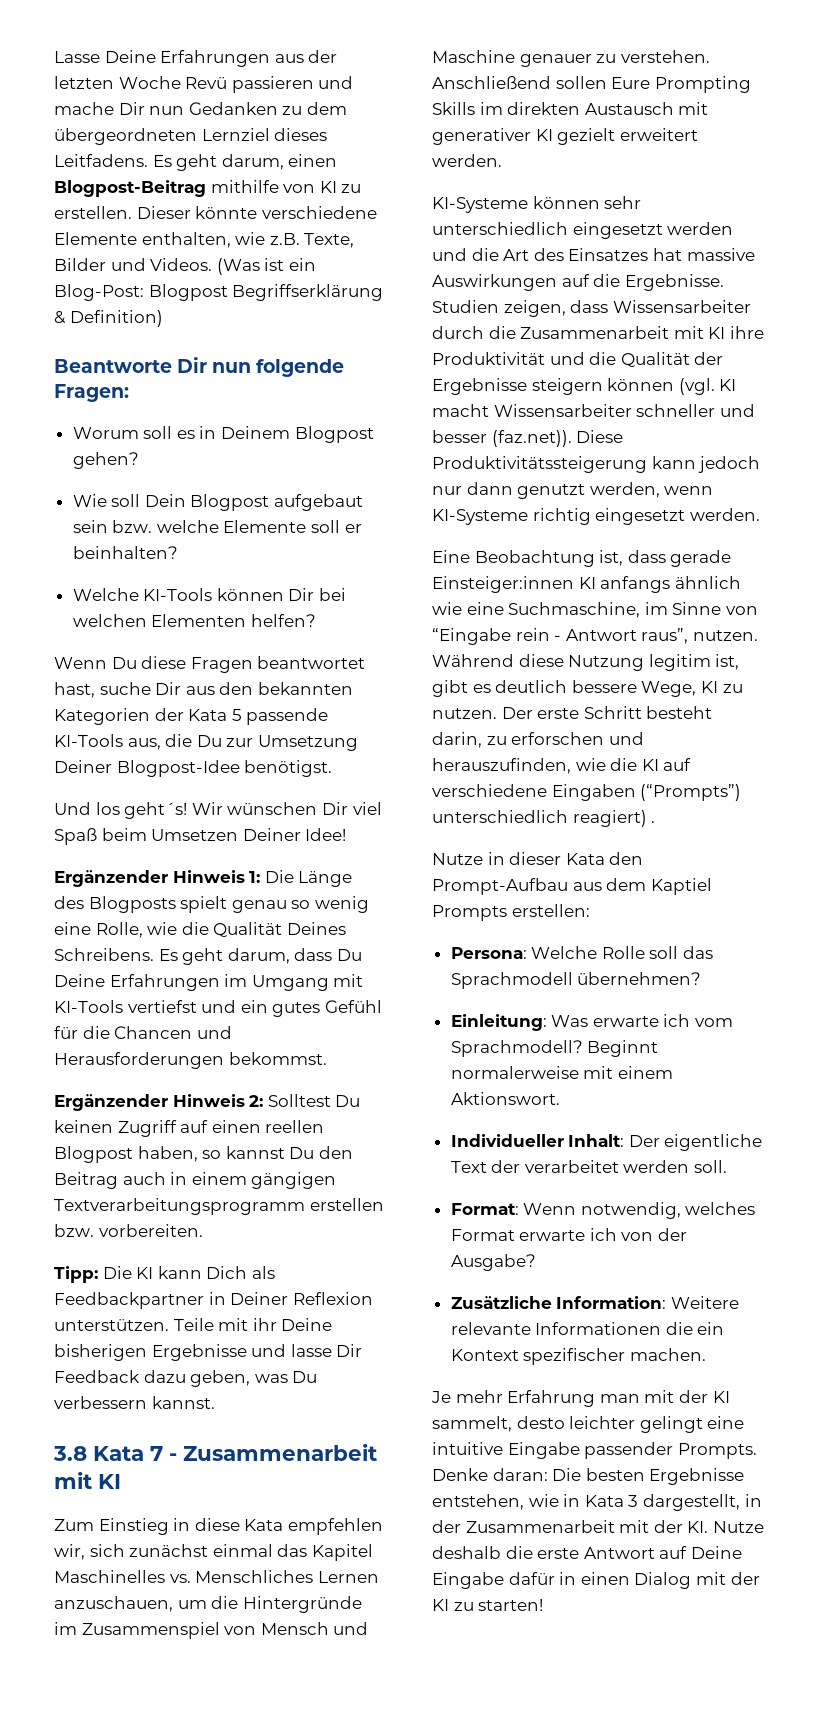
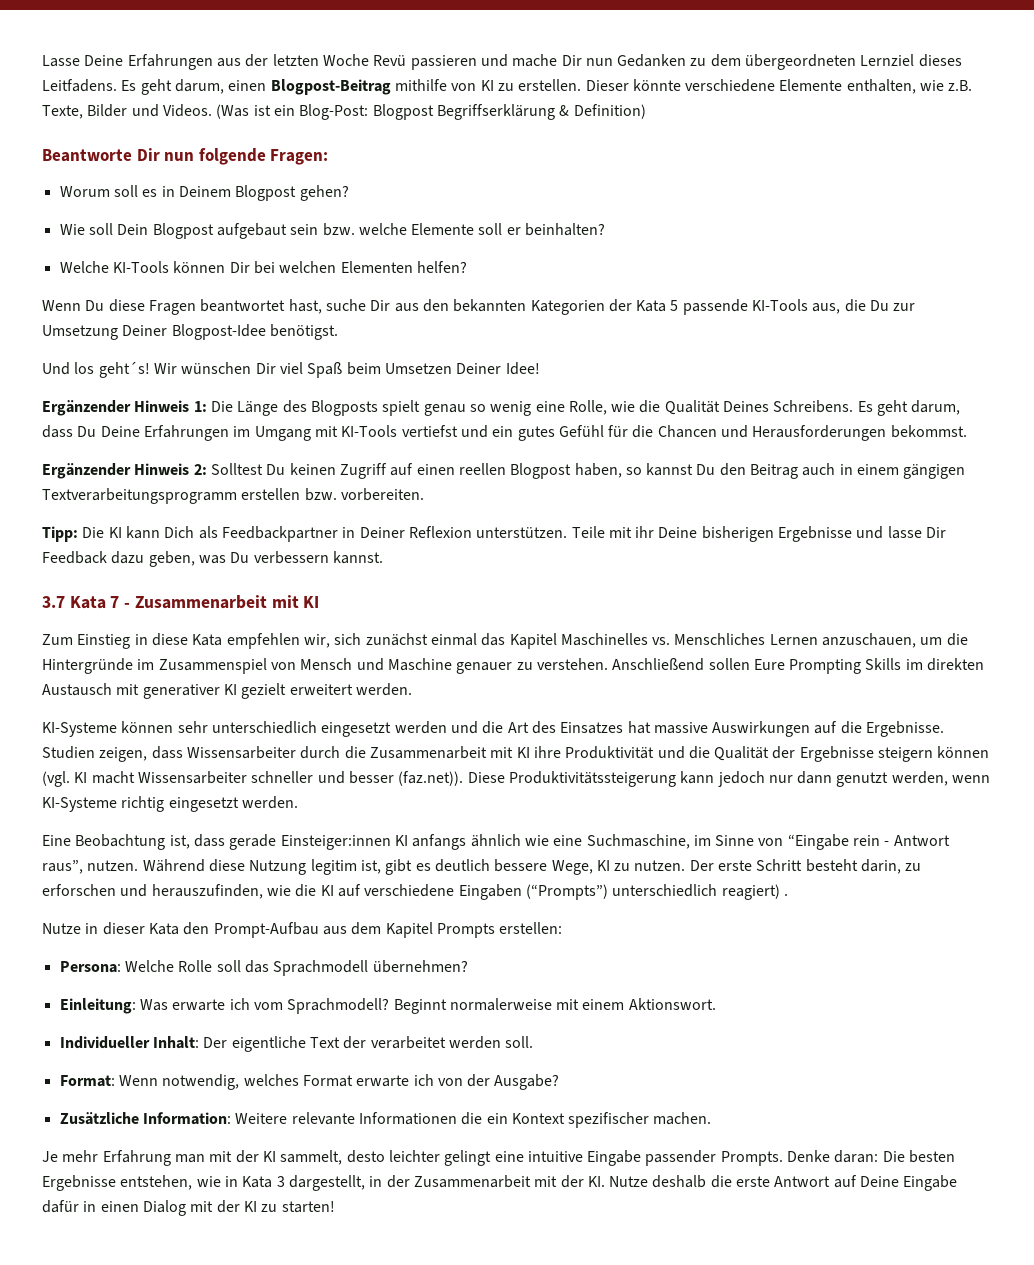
- 3.8 Kata 7 - Zusammenarbeit mit KI
+ 3.7 Kata 7 - Zusammenarbeit mit KI
- Nutze in dieser Kata den Prompt-Aufbau aus dem Kaptiel Prompts erstellen:
+ Nutze in dieser Kata den Prompt-Aufbau aus dem Kapitel Prompts erstellen:

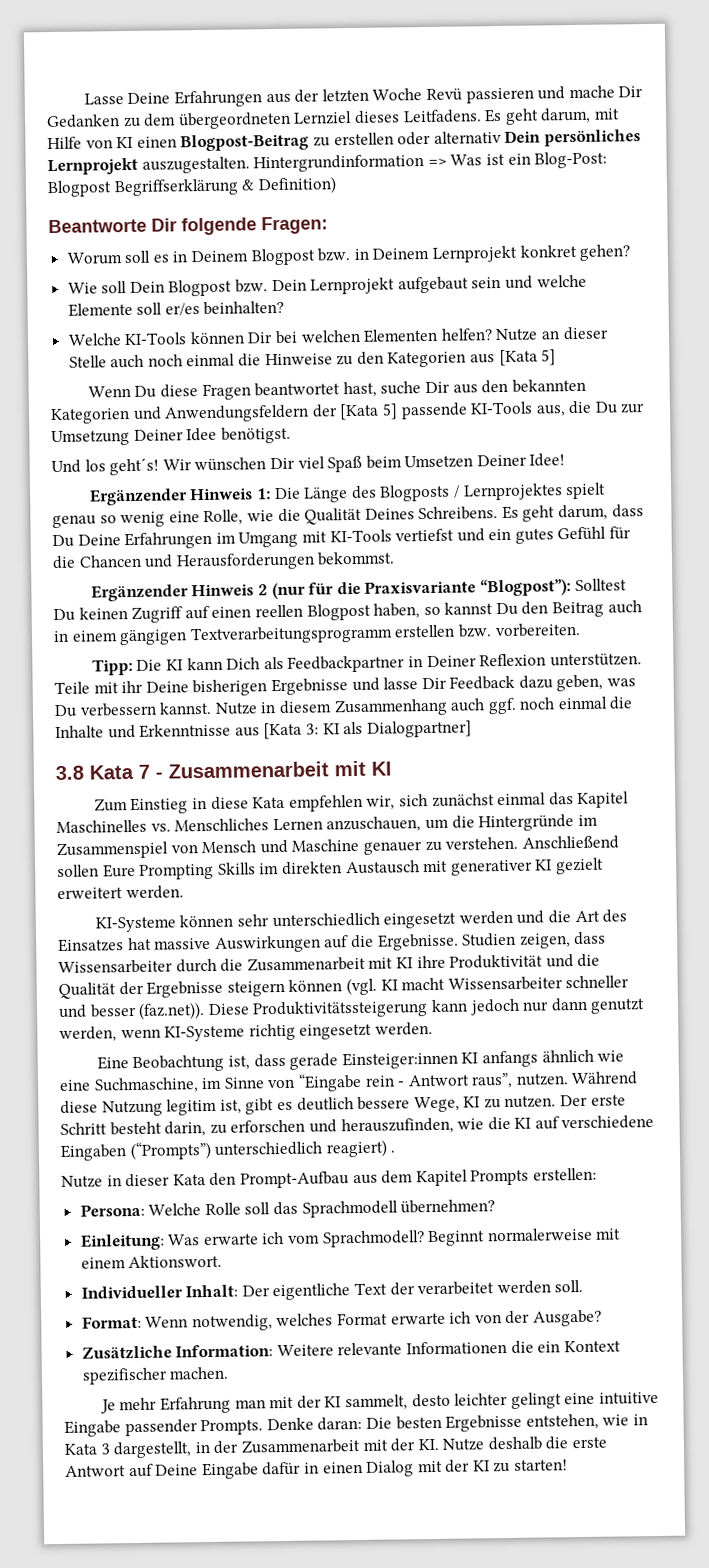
- Lasse Deine Erfahrungen aus der letzten Woche Revü passieren und mache Dir nun Gedanken zu dem übergeordneten Lernziel dieses Leitfadens.
+ Lasse Deine Erfahrungen aus der letzten Woche Revü passieren und mache Dir Gedanken zu dem übergeordneten Lernziel dieses Leitfadens.
- Es geht darum, einen Blogpost-Beitrag mithilfe von KI zu erstellen. Dieser könnte verschiedene Elemente enthalten, wie z.B. Texte, Bilder und Videos. (Was ist ein Blog-Post: Blogpost Begriffserklärung & Definition)
+ Es geht darum, mit Hilfe von KI einen Blogpost-Beitrag zu erstellen oder alternativ Dein persönliches Lernprojekt auszugestalten. Hintergrundinformation => Was ist ein Blog-Post: Blogpost Begriffserklärung & Definition)
- Beantworte Dir nun folgende Fragen:
+ Beantworte Dir folgende Fragen:
- Worum soll es in Deinem Blogpost gehen?
+ Worum soll es in Deinem Blogpost bzw. in Deinem Lernprojekt konkret gehen?
- Wie soll Dein Blogpost aufgebaut sein bzw. welche Elemente soll er beinhalten?
+ Wie soll Dein Blogpost bzw. Dein Lernprojekt aufgebaut sein und welche Elemente soll er/es beinhalten?
+ Nutze an dieser Stelle auch noch einmal die Hinweise zu den Kategorien aus [Kata 5]
- Wenn Du diese Fragen beantwortet hast, suche Dir aus den bekannten Kategorien der Kata 5 passende KI-Tools aus, die Du zur Umsetzung Deiner Blogpost-Idee benötigst.
+ Wenn Du diese Fragen beantwortet hast, suche Dir aus den bekannten Kategorien und Anwendungsfeldern der [Kata 5] passende KI-Tools aus, die Du zur Umsetzung Deiner Idee benötigst.
- Ergänzender Hinweis 1: Die Länge des Blogposts spielt genau so wenig eine Rolle, wie die Qualität Deines Schreibens.
+ Ergänzender Hinweis 1: Die Länge des Blogposts / Lernprojektes spielt genau so wenig eine Rolle, wie die Qualität Deines Schreibens.
- Ergänzender Hinweis 2: Solltest Du keinen Zugriff auf einen reellen Blogpost haben, so kannst Du den Beitrag auch in einem gängigen Textverarbeitungsprogramm erstellen bzw. vorbereiten.
+ Ergänzender Hinweis 2 (nur für die Praxisvariante “Blogpost”): Solltest Du keinen Zugriff auf einen reellen Blogpost haben, so kannst Du den Beitrag auch in einem gängigen Textverarbeitungsprogramm erstellen bzw. vorbereiten.
- Teile mit ihr Deine bisherigen Ergebnisse und lasse Dir Feedback dazu geben, was Du verbessern kannst.
- 3.7 Kata 7 - Zusammenarbeit mit KI
+ Teile mit ihr Deine bisherigen Ergebnisse und lasse Dir Feedback dazu geben, was Du verbessern kannst. Nutze in diesem Zusammenhang auch ggf. noch einmal die Inhalte und Erkenntnisse aus [Kata 3: KI als Dialogpartner]
+ 3.8 Kata 7 - Zusammenarbeit mit KI

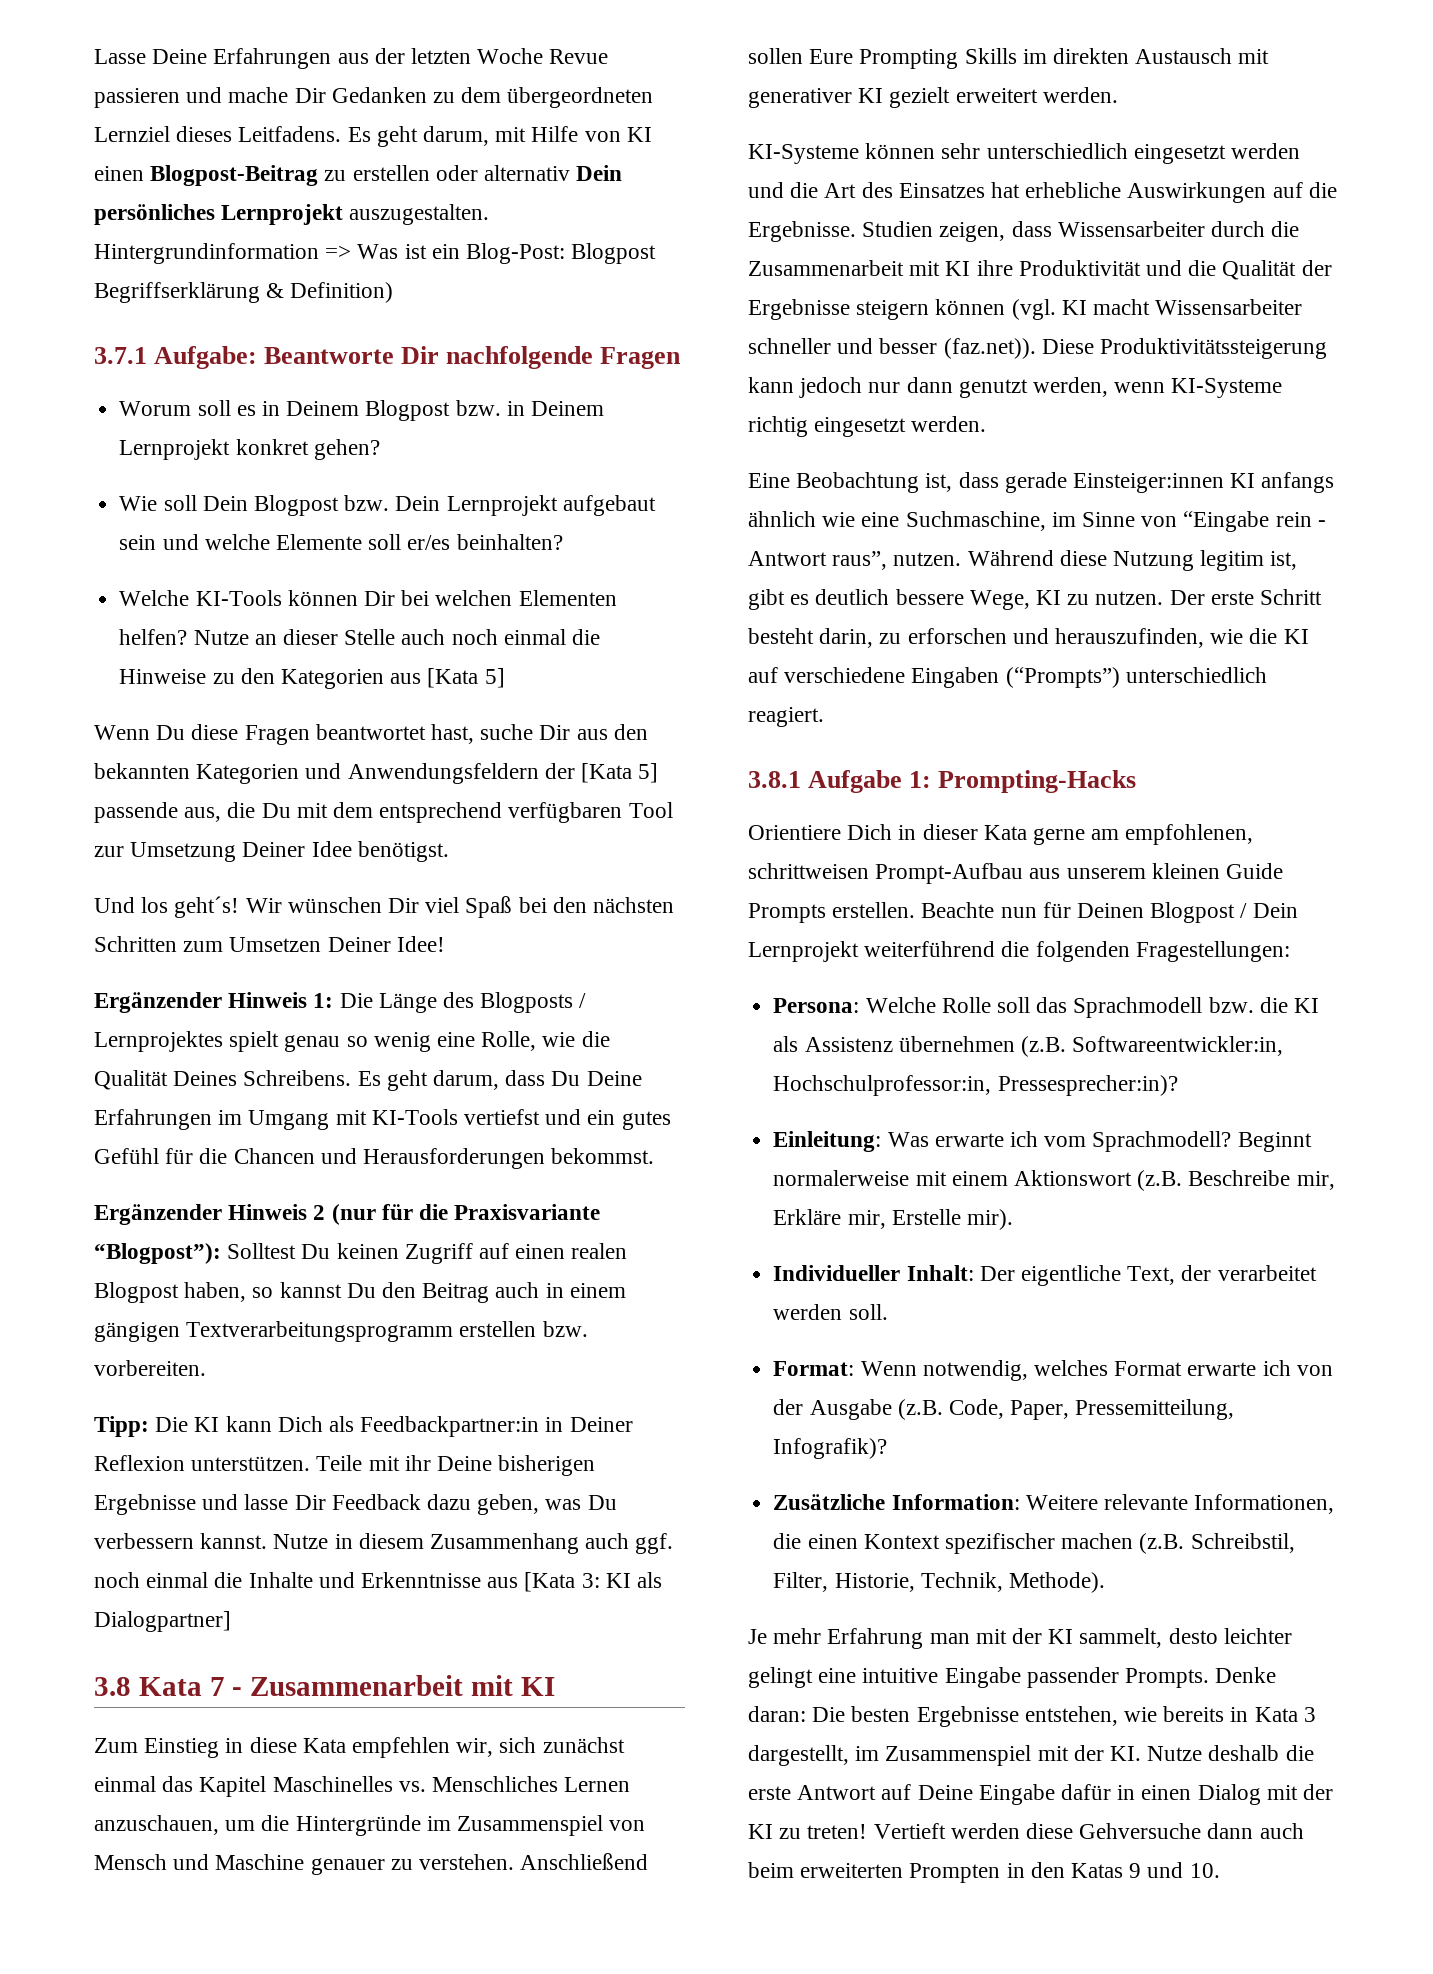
- Lasse Deine Erfahrungen aus der letzten Woche Revü passieren und mache Dir Gedanken zu dem übergeordneten Lernziel dieses Leitfadens.
+ Lasse Deine Erfahrungen aus der letzten Woche Revue passieren und mache Dir Gedanken zu dem übergeordneten Lernziel dieses Leitfadens.
- Beantworte Dir folgende Fragen:
+ 3.7.1 Aufgabe: Beantworte Dir nachfolgende Fragen
- Wenn Du diese Fragen beantwortet hast, suche Dir aus den bekannten Kategorien und Anwendungsfeldern der [Kata 5] passende KI-Tools aus, die Du zur Umsetzung Deiner Idee benötigst.
+ Wenn Du diese Fragen beantwortet hast, suche Dir aus den bekannten Kategorien und Anwendungsfeldern der [Kata 5] passende aus, die Du mit dem entsprechend verfügbaren Tool zur Umsetzung Deiner Idee benötigst.
- Wir wünschen Dir viel Spaß beim Umsetzen Deiner Idee!
+ Wir wünschen Dir viel Spaß bei den nächsten Schritten zum Umsetzen Deiner Idee!
- Ergänzender Hinweis 2 (nur für die Praxisvariante “Blogpost”): Solltest Du keinen Zugriff auf einen reellen Blogpost haben, so kannst Du den Beitrag auch in einem gängigen Textverarbeitungsprogramm erstellen bzw. vorbereiten.
+ Ergänzender Hinweis 2 (nur für die Praxisvariante “Blogpost”): Solltest Du keinen Zugriff auf einen realen Blogpost haben, so kannst Du den Beitrag auch in einem gängigen Textverarbeitungsprogramm erstellen bzw. vorbereiten.
- Tipp: Die KI kann Dich als Feedbackpartner in Deiner Reflexion unterstützen.
+ Tipp: Die KI kann Dich als Feedbackpartner:in in Deiner Reflexion unterstützen.
- KI-Systeme können sehr unterschiedlich eingesetzt werden und die Art des Einsatzes hat massive Auswirkungen auf die Ergebnisse.
+ KI-Systeme können sehr unterschiedlich eingesetzt werden und die Art des Einsatzes hat erhebliche Auswirkungen auf die Ergebnisse.
- Der erste Schritt besteht darin, zu erforschen und herauszufinden, wie die KI auf verschiedene Eingaben (“Prompts”) unterschiedlich reagiert) .
- Nutze in dieser Kata den Prompt-Aufbau aus dem Kapitel Prompts erstellen:
+ Der erste Schritt besteht darin, zu erforschen und herauszufinden, wie die KI auf verschiedene Eingaben (“Prompts”) unterschiedlich reagiert.
+ 3.8.1 Aufgabe 1: Prompting-Hacks
+ Orientiere Dich in dieser Kata gerne am empfohlenen, schrittweisen Prompt-Aufbau aus unserem kleinen Guide Prompts erstellen. Beachte nun für Deinen Blogpost / Dein Lernprojekt weiterführend die folgenden Fragestellungen:
- Persona: Welche Rolle soll das Sprachmodell übernehmen?
+ Persona: Welche Rolle soll das Sprachmodell bzw. die KI als Assistenz übernehmen (z.B. Softwareentwickler:in, Hochschulprofessor:in, Pressesprecher:in)?
- Beginnt normalerweise mit einem Aktionswort.
+ Beginnt normalerweise mit einem Aktionswort (z.B. Beschreibe mir, Erkläre mir, Erstelle mir).
- Individueller Inhalt: Der eigentliche Text der verarbeitet werden soll.
+ Individueller Inhalt: Der eigentliche Text, der verarbeitet werden soll.
- Format: Wenn notwendig, welches Format erwarte ich von der Ausgabe?
- Zusätzliche Information: Weitere relevante Informationen die ein Kontext spezifischer machen.
+ Format: Wenn notwendig, welches Format erwarte ich von der Ausgabe (z.B. Code, Paper, Pressemitteilung, Infografik)?
+ Zusätzliche Information: Weitere relevante Informationen, die einen Kontext spezifischer machen (z.B. Schreibstil, Filter, Historie, Technik, Methode).
- Denke daran: Die besten Ergebnisse entstehen, wie in Kata 3 dargestellt, in der Zusammenarbeit mit der KI. Nutze deshalb die erste Antwort auf Deine Eingabe dafür in einen Dialog mit der KI zu starten!
+ Denke daran: Die besten Ergebnisse entstehen, wie bereits in Kata 3 dargestellt, im Zusammenspiel mit der KI. Nutze deshalb die erste Antwort auf Deine Eingabe dafür in einen Dialog mit der KI zu treten! Vertieft werden diese Gehversuche dann auch beim erweiterten Prompten in den Katas 9 und 10.

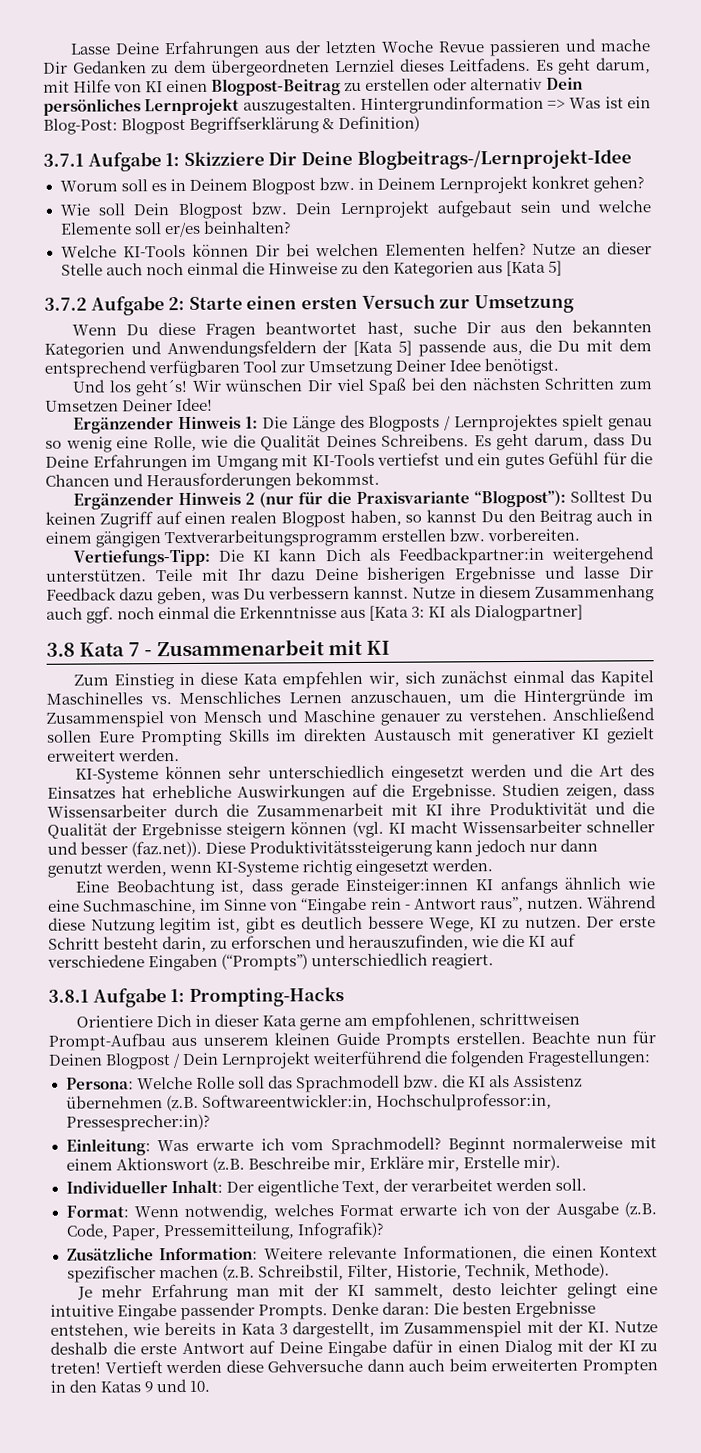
- 3.7.1 Aufgabe: Beantworte Dir nachfolgende Fragen
+ 3.7.1 Aufgabe 1: Skizziere Dir Deine Blogbeitrags-/Lernprojekt-Idee
+ 3.7.2 Aufgabe 2: Starte einen ersten Versuch zur Umsetzung
- Tipp: Die KI kann Dich als Feedbackpartner:in in Deiner Reflexion unterstützen.
+ Vertiefungs-Tipp: Die KI kann Dich als Feedbackpartner:in weitergehend unterstützen.
- Teile mit ihr Deine bisherigen Ergebnisse und lasse Dir Feedback dazu geben, was Du verbessern kannst.
+ Teile mit Ihr dazu Deine bisherigen Ergebnisse und lasse Dir Feedback dazu geben, was Du verbessern kannst.
- Nutze in diesem Zusammenhang auch ggf. noch einmal die Inhalte und Erkenntnisse aus [Kata 3: KI als Dialogpartner]
+ Nutze in diesem Zusammenhang auch ggf. noch einmal die Erkenntnisse aus [Kata 3: KI als Dialogpartner]

